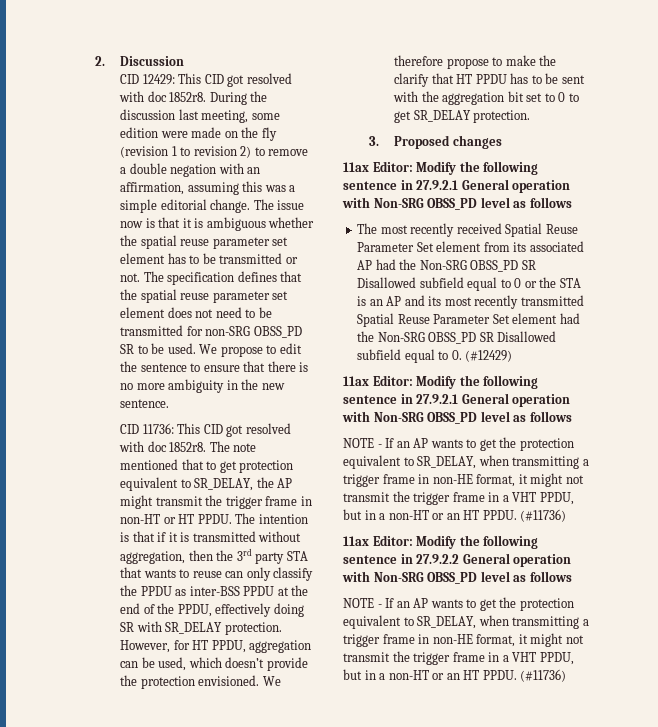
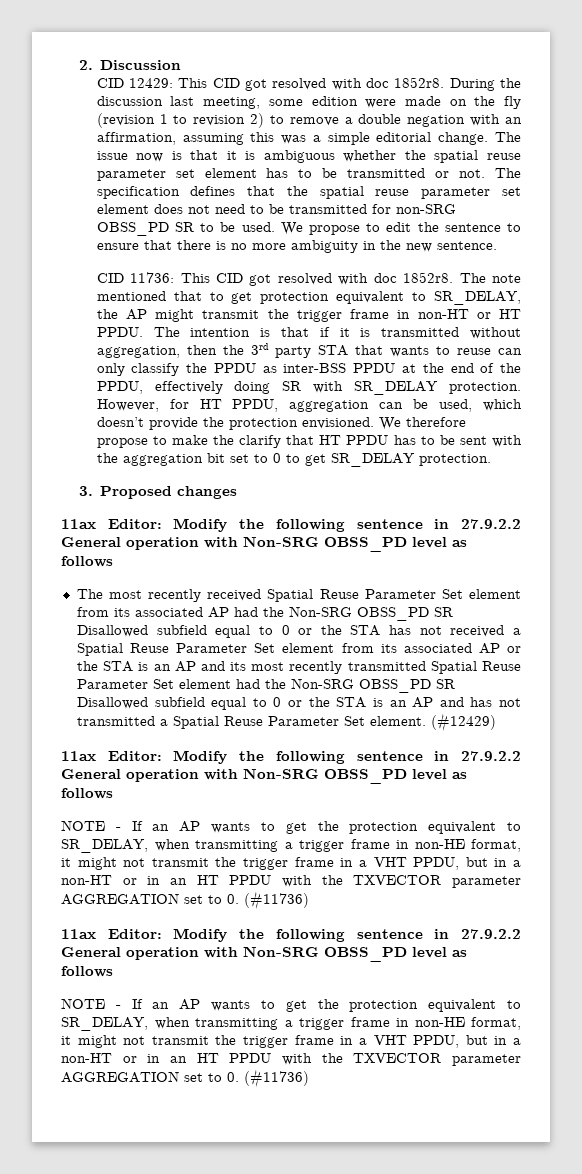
  3. Proposed changes
- 11ax Editor: Modify the following sentence in 27.9.2.1 General operation with Non-SRG OBSS_PD level as follows
+ 11ax Editor: Modify the following sentence in 27.9.2.2 General operation with Non-SRG OBSS_PD level as follows
- The most recently received Spatial Reuse Parameter Set element from its associated AP had the Non-SRG OBSS_PD SR Disallowed subfield equal to 0 or the STA is an AP and its most recently transmitted Spatial Reuse Parameter Set element had the Non-SRG OBSS_PD SR Disallowed subfield equal to 0. (#12429)
- 11ax Editor: Modify the following sentence in 27.9.2.1 General operation with Non-SRG OBSS_PD level as follows
- NOTE - If an AP wants to get the protection equivalent to SR_DELAY, when transmitting a trigger frame in non-HE format, it might not transmit the trigger frame in a VHT PPDU, but in a non-HT or an HT PPDU. (#11736)
+ The most recently received Spatial Reuse Parameter Set element from its associated AP had the Non-SRG OBSS_PD SR Disallowed subfield equal to 0 or the STA has not received a Spatial Reuse Parameter Set element from its associated AP or the STA is an AP and its most recently transmitted Spatial Reuse Parameter Set element had the Non-SRG OBSS_PD SR Disallowed subfield equal to 0 or the STA is an AP and has not transmitted a Spatial Reuse Parameter Set element. (#12429)
+ 11ax Editor: Modify the following sentence in 27.9.2.2 General operation with Non-SRG OBSS_PD level as follows
+ NOTE - If an AP wants to get the protection equivalent to SR_DELAY, when transmitting a trigger frame in non-HE format, it might not transmit the trigger frame in a VHT PPDU, but in a non-HT or in an HT PPDU with the TXVECTOR parameter AGGREGATION set to 0. (#11736)
  11ax Editor: Modify the following sentence in 27.9.2.2 General operation with Non-SRG OBSS_PD level as follows
- NOTE - If an AP wants to get the protection equivalent to SR_DELAY, when transmitting a trigger frame in non-HE format, it might not transmit the trigger frame in a VHT PPDU, but in a non-HT or an HT PPDU. (#11736)
+ NOTE - If an AP wants to get the protection equivalent to SR_DELAY, when transmitting a trigger frame in non-HE format, it might not transmit the trigger frame in a VHT PPDU, but in a non-HT or in an HT PPDU with the TXVECTOR parameter AGGREGATION set to 0. (#11736)

